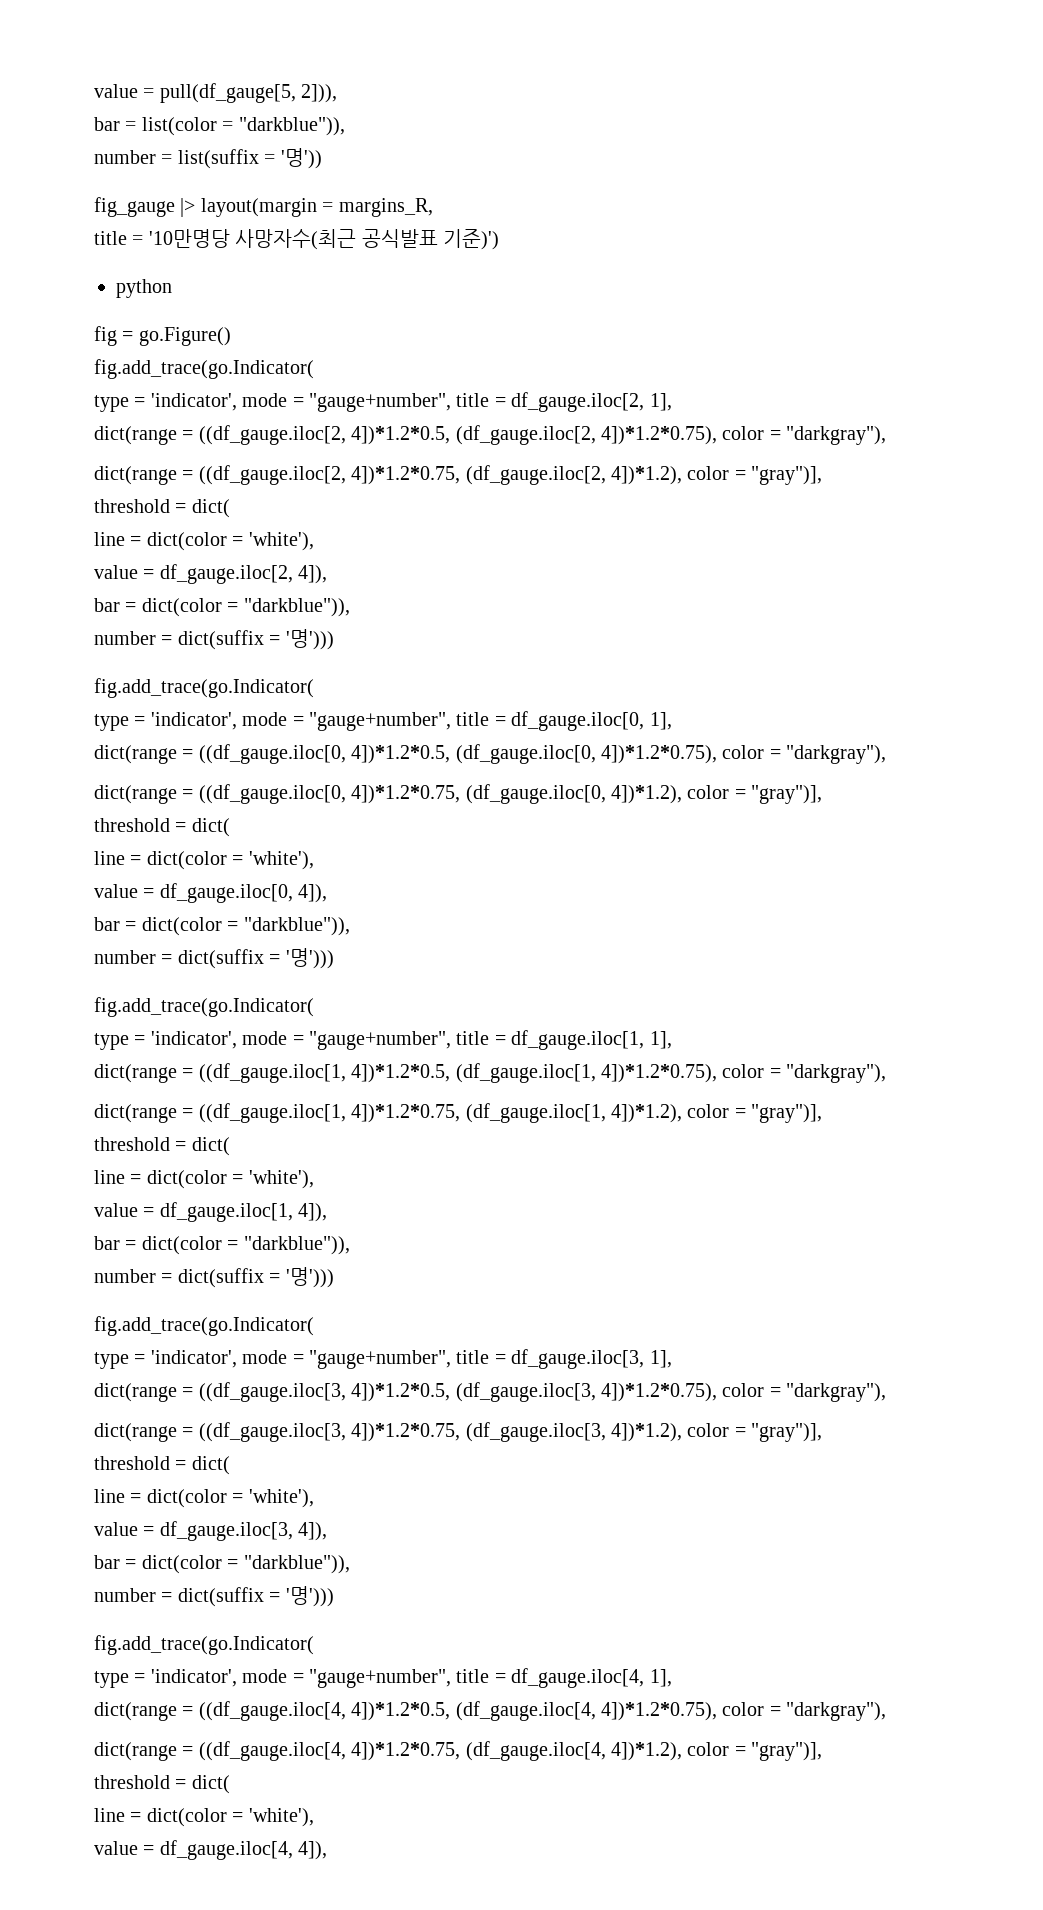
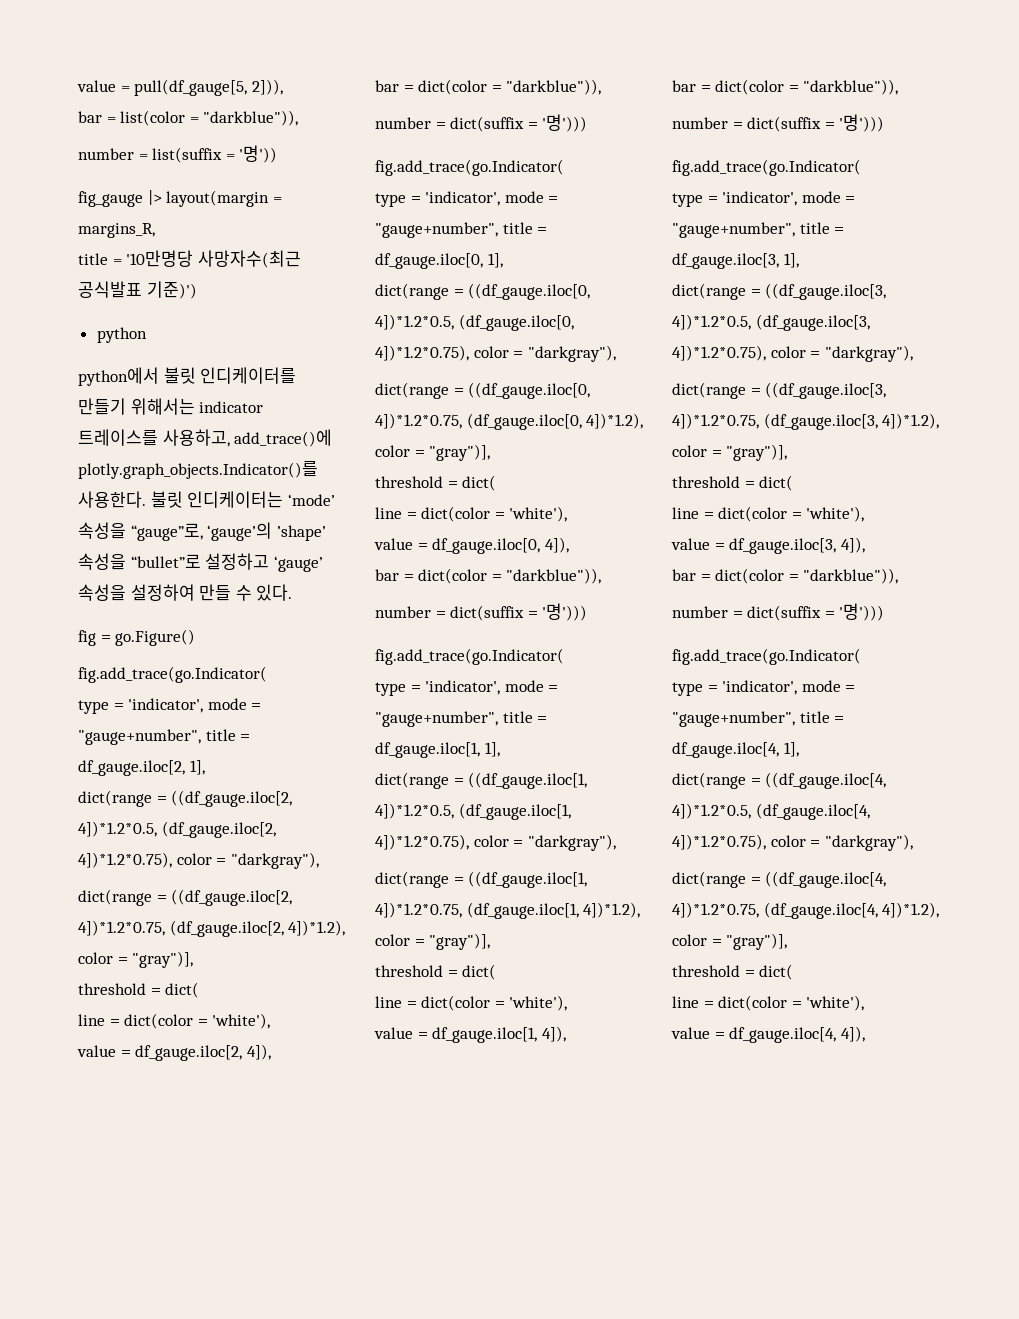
+ python에서 불릿 인디케이터를 만들기 위해서는 indicator 트레이스를 사용하고, add_trace()에 plotly.graph_objects.Indicator()를 사용한다. 불릿 인디케이터는 ‘mode’ 속성을 “gauge”로, ‘gauge’의 ’shape’ 속성을 “bullet”로 설정하고 ‘gauge’ 속성을 설정하여 만들 수 있다.

